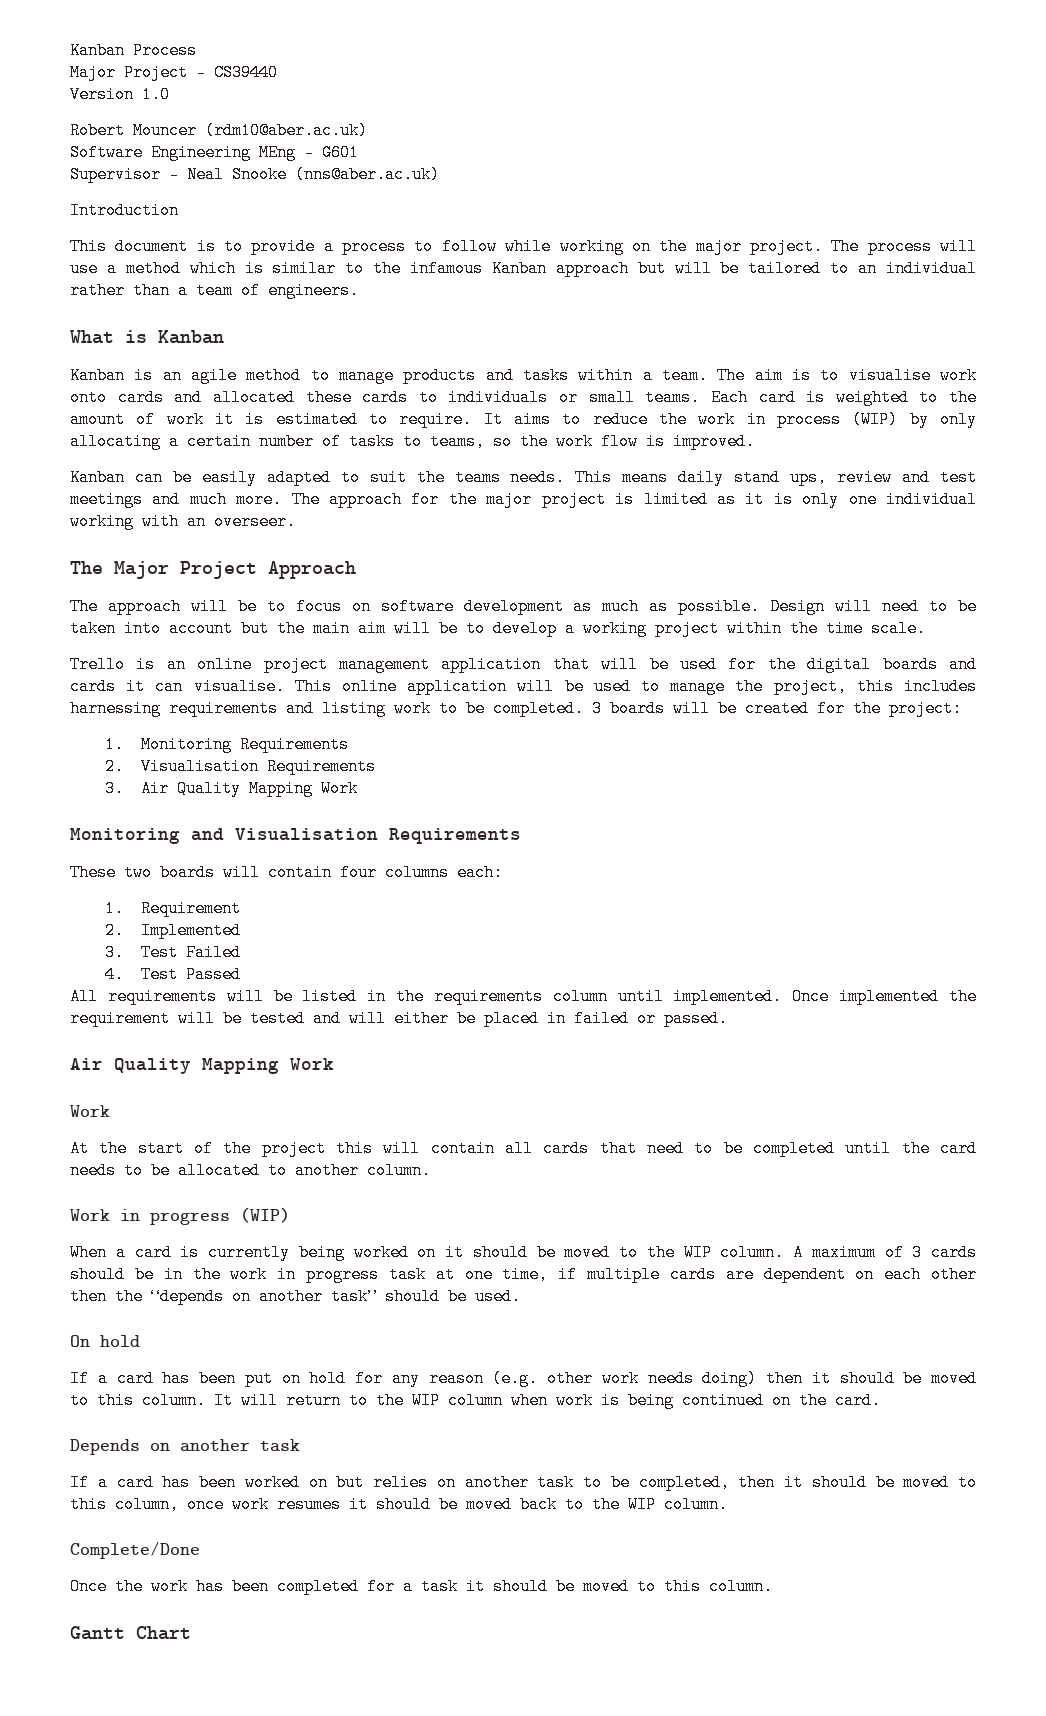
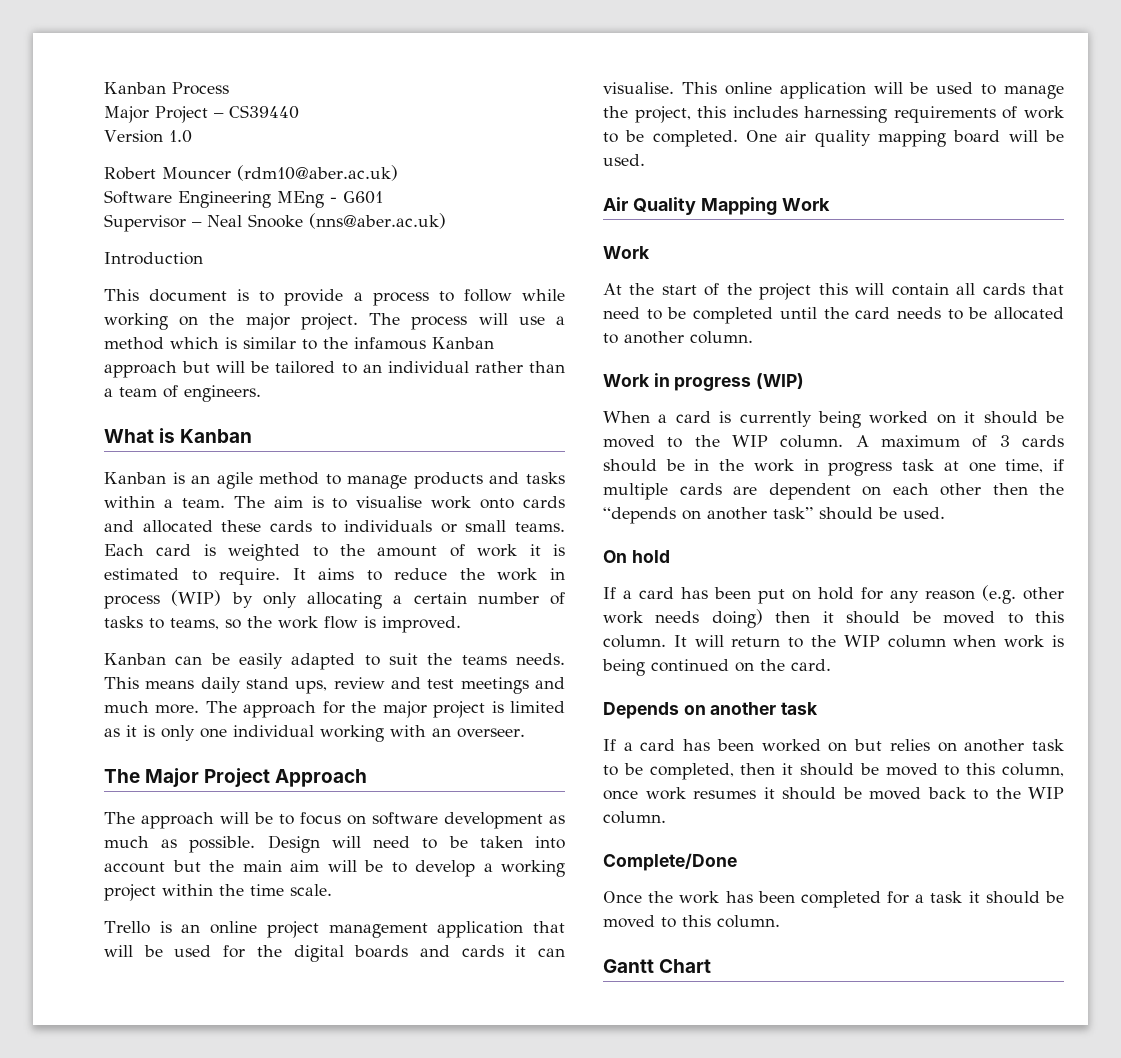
- This online application will be used to manage the project, this includes harnessing requirements and listing work to be completed.
+ This online application will be used to manage the project, this includes harnessing requirements of work to be completed.
- 3 boards will be created for the project:
- 1. Monitoring Requirements
- 2. Visualisation Requirements
- 3. Air Quality Mapping Work
- Monitoring and Visualisation Requirements
- These two boards will contain four columns each:
- 1. Requirement
- 2. Implemented
- 3. Test Failed
- 4. Test Passed
- All requirements will be listed in the requirements column until implemented. Once implemented the requirement will be tested and will either be placed in failed or passed.
+ One air quality mapping board will be used.

